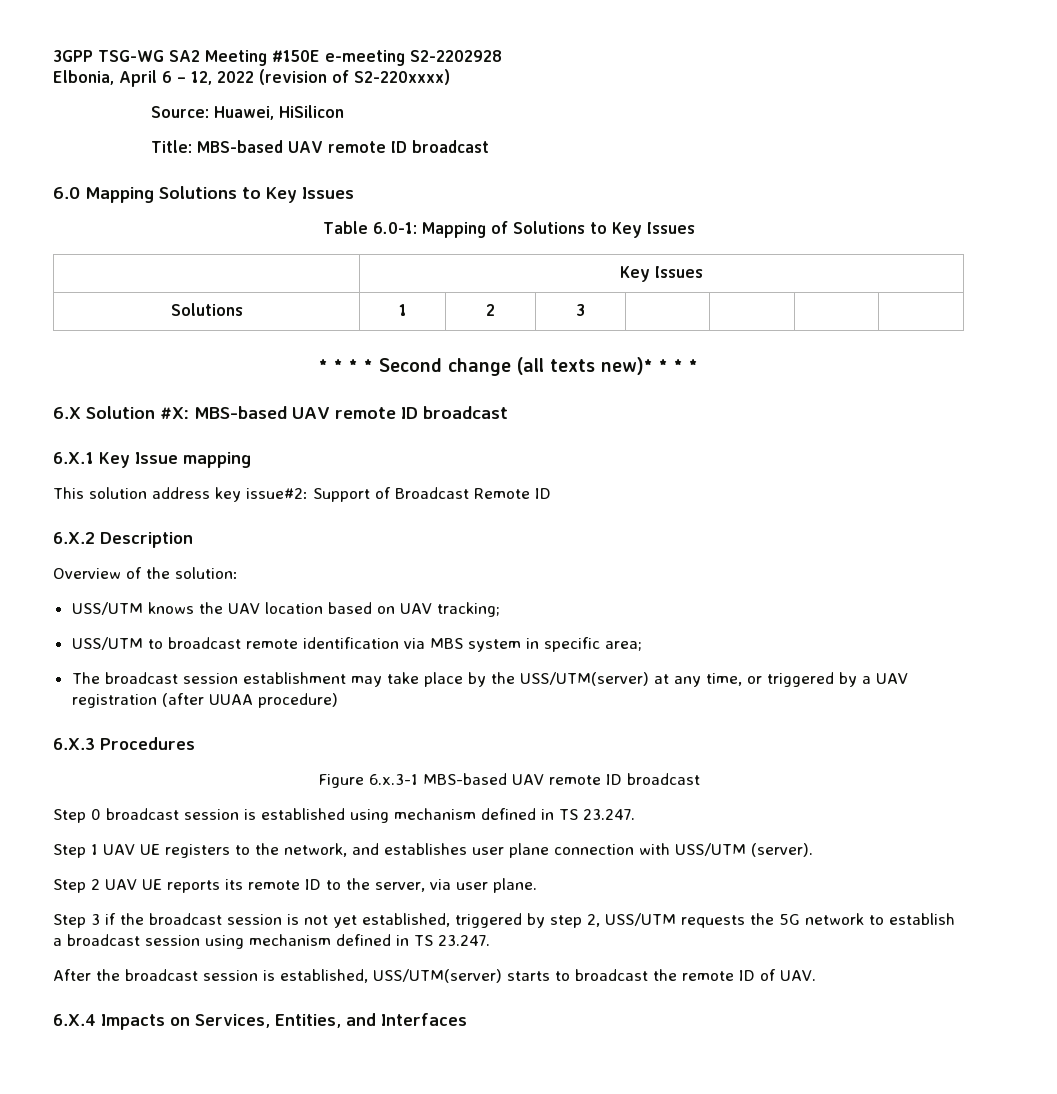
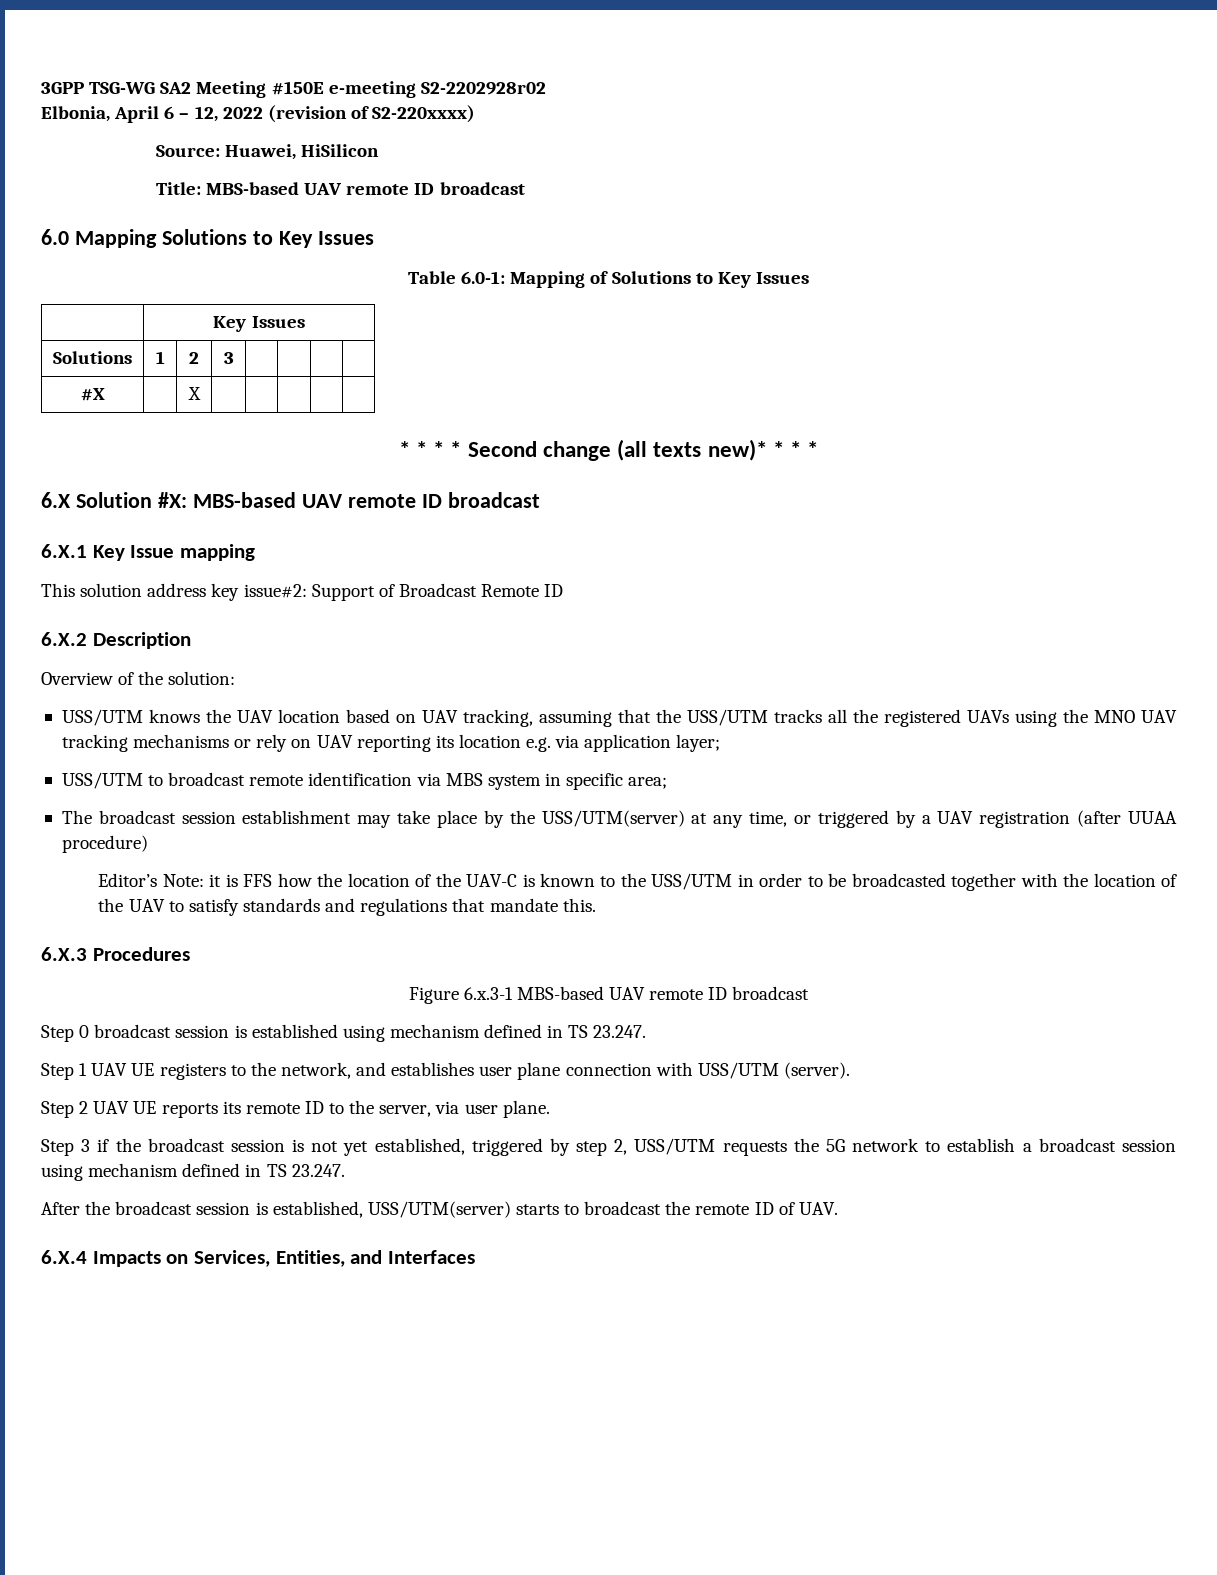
- 3GPP TSG-WG SA2 Meeting #150E e-meeting S2-2202928
+ 3GPP TSG-WG SA2 Meeting #150E e-meeting S2-2202928r02
+ #X | | X | | | | |
- USS/UTM knows the UAV location based on UAV tracking;
+ USS/UTM knows the UAV location based on UAV tracking, assuming that the USS/UTM tracks all the registered UAVs using the MNO UAV tracking mechanisms or rely on UAV reporting its location e.g. via application layer;
+ Editor’s Note: it is FFS how the location of the UAV-C is known to the USS/UTM in order to be broadcasted together with the location of the UAV to satisfy standards and regulations that mandate this.

